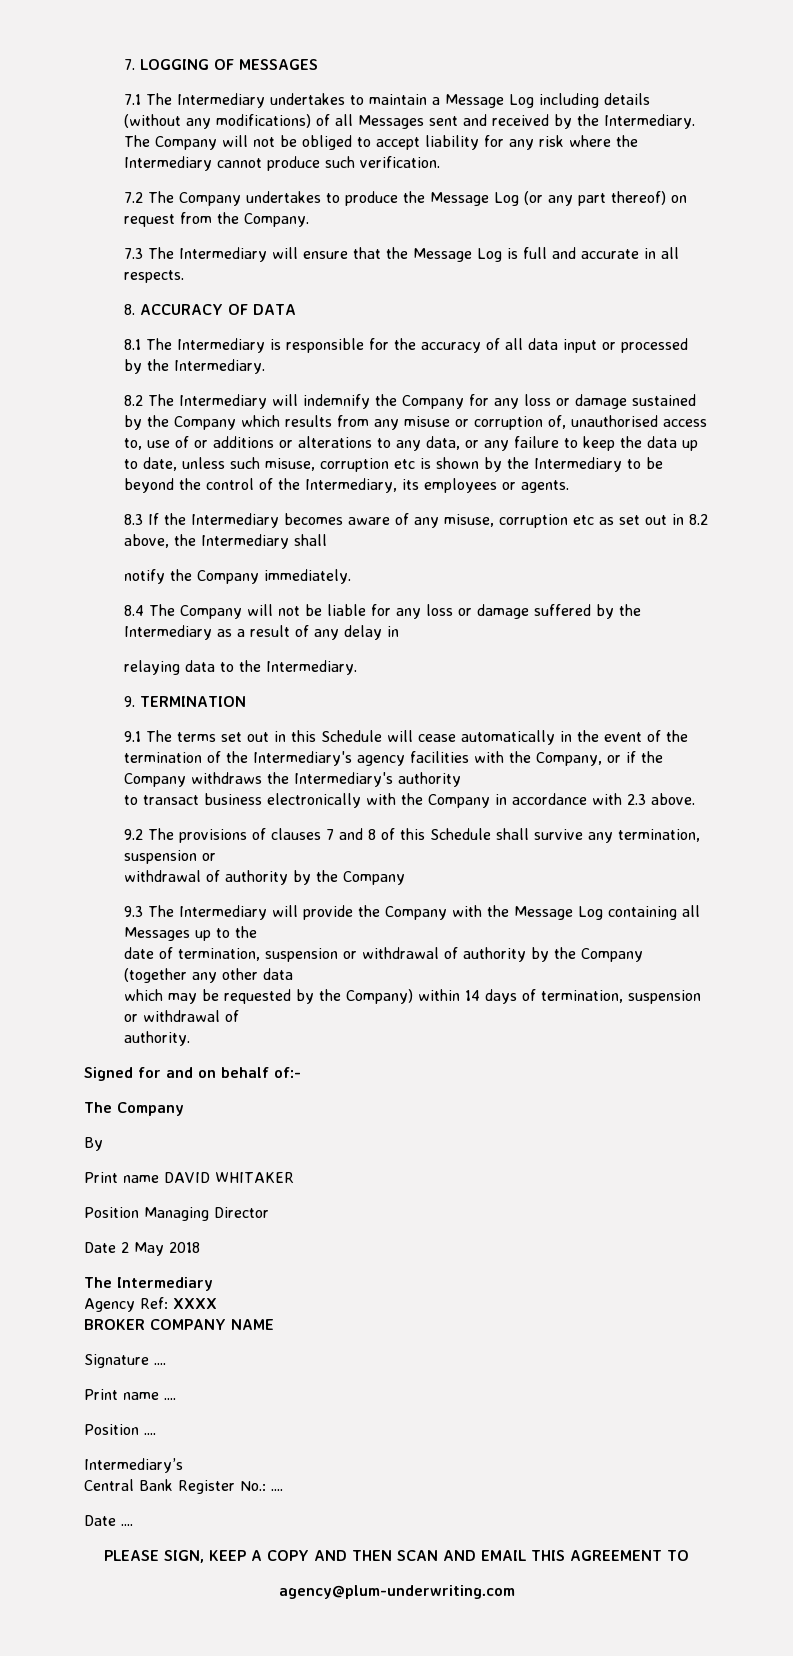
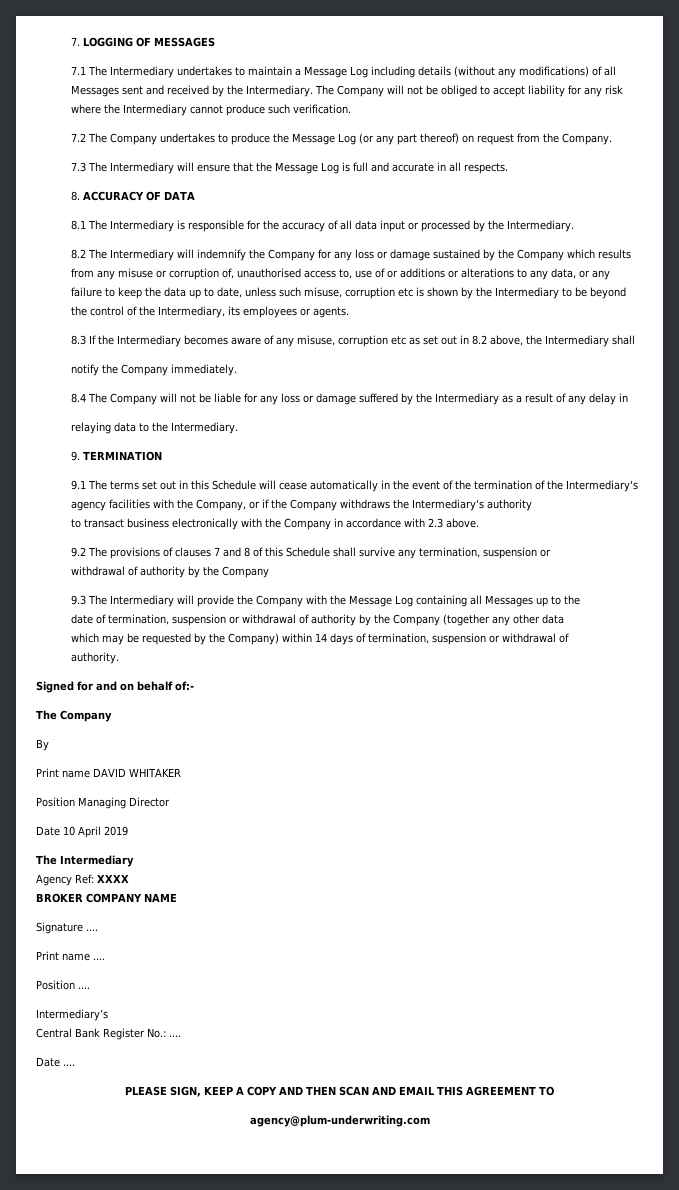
- Date 2 May 2018
+ Date 10 April 2019

